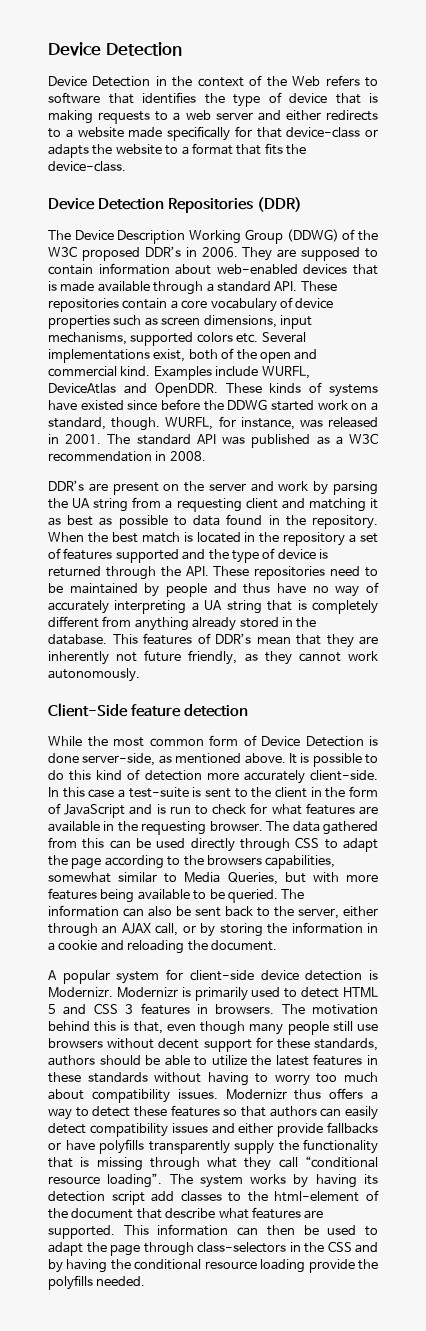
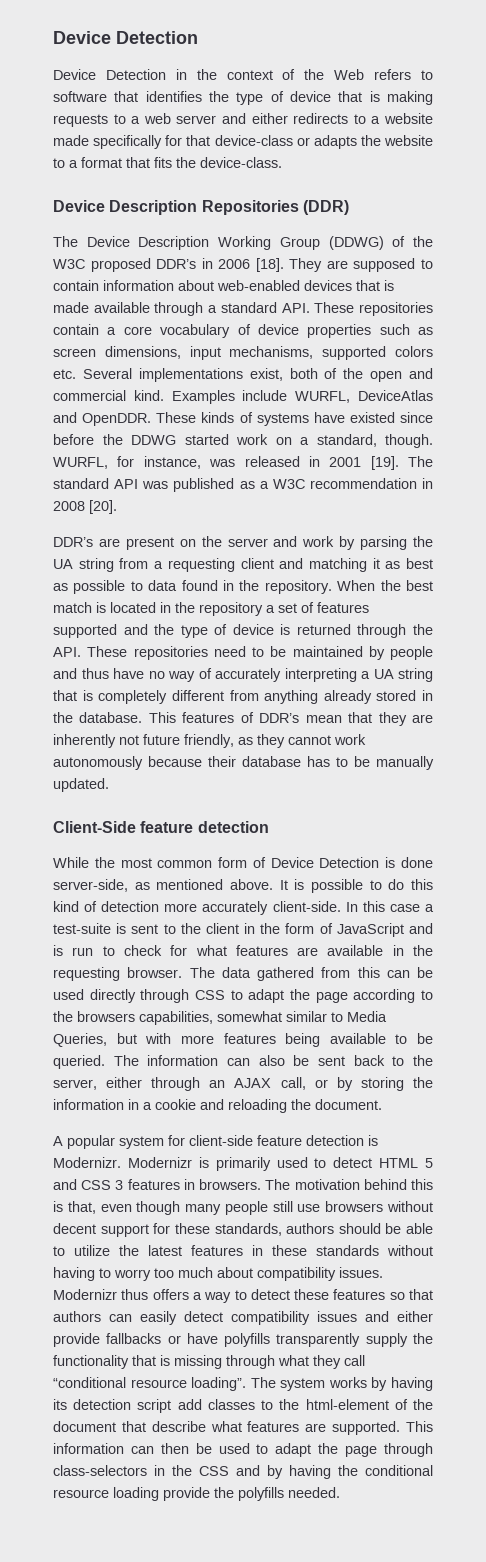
- Device Detection Repositories (DDR)
+ Device Description Repositories (DDR)
- The Device Description Working Group (DDWG) of the W3C proposed DDR’s in 2006.
+ The Device Description Working Group (DDWG) of the W3C proposed DDR’s in 2006 [18].
- WURFL, for instance, was released in 2001.
+ WURFL, for instance, was released in 2001 [19].
- The standard API was published as a W3C recommendation in 2008.
+ The standard API was published as a W3C recommendation in 2008 [20].
- This features of DDR’s mean that they are inherently not future friendly, as they cannot work autonomously.
+ This features of DDR’s mean that they are inherently not future friendly, as they cannot work autonomously because their database has to be manually updated.
- A popular system for client-side device detection is Modernizr.
+ A popular system for client-side feature detection is Modernizr.

